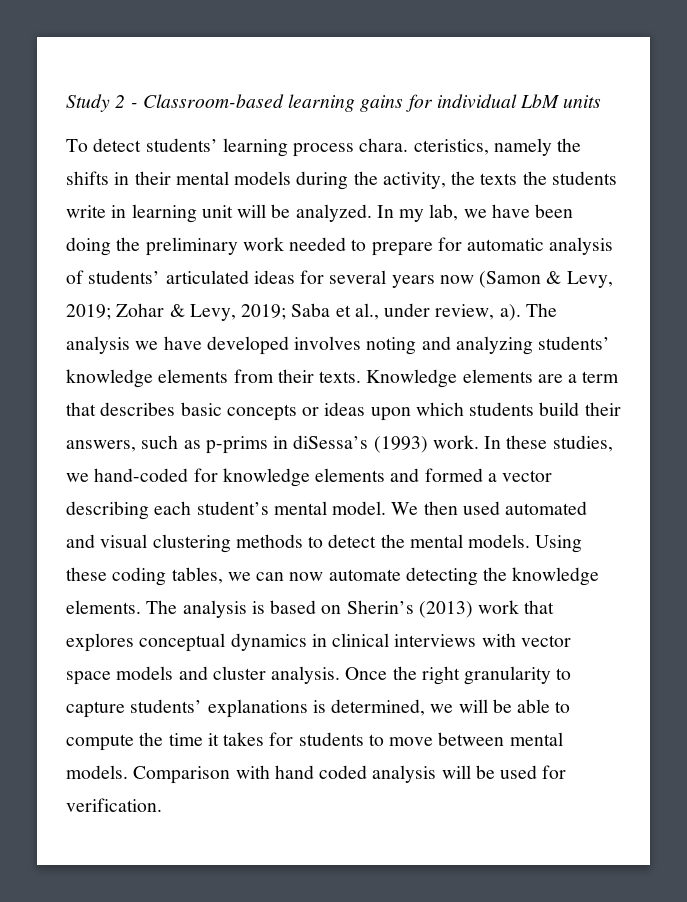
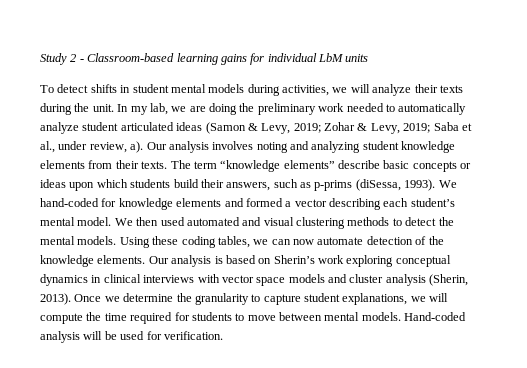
- To detect students’ learning process chara. cteristics, namely the shifts in their mental models during the activity, the texts the students write in learning unit will be analyzed.
+ To detect shifts in student mental models during activities, we will analyze their texts during the unit.
- In my lab, we have been doing the preliminary work needed to prepare for automatic analysis of students’ articulated ideas for several years now (Samon & Levy, 2019; Zohar & Levy, 2019; Saba et al., under review, a).
+ In my lab, we are doing the preliminary work needed to automatically analyze student articulated ideas (Samon & Levy, 2019; Zohar & Levy, 2019; Saba et al., under review, a).
- The analysis we have developed involves noting and analyzing students’ knowledge elements from their texts.
+ Our analysis involves noting and analyzing student knowledge elements from their texts.
- Knowledge elements are a term that describes basic concepts or ideas upon which students build their answers, such as p-prims in diSessa’s (1993) work. In these studies, we hand-coded for knowledge elements and formed a vector describing each student’s mental model.
+ The term “knowledge elements” describe basic concepts or ideas upon which students build their answers, such as p-prims (diSessa, 1993). We hand-coded for knowledge elements and formed a vector describing each student’s mental model.
- Using these coding tables, we can now automate detecting the knowledge elements.
+ Using these coding tables, we can now automate detection of the knowledge elements.
- The analysis is based on Sherin’s (2013) work that explores conceptual dynamics in clinical interviews with vector space models and cluster analysis. Once the right granularity to capture students’ explanations is determined, we will be able to compute the time it takes for students to move between mental models.
+ Our analysis is based on Sherin’s work exploring conceptual dynamics in clinical interviews with vector space models and cluster analysis (Sherin, 2013). Once we determine the granularity to capture student explanations, we will compute the time required for students to move between mental models.
- Comparison with hand coded analysis will be used for verification.
+ Hand-coded analysis will be used for verification.

